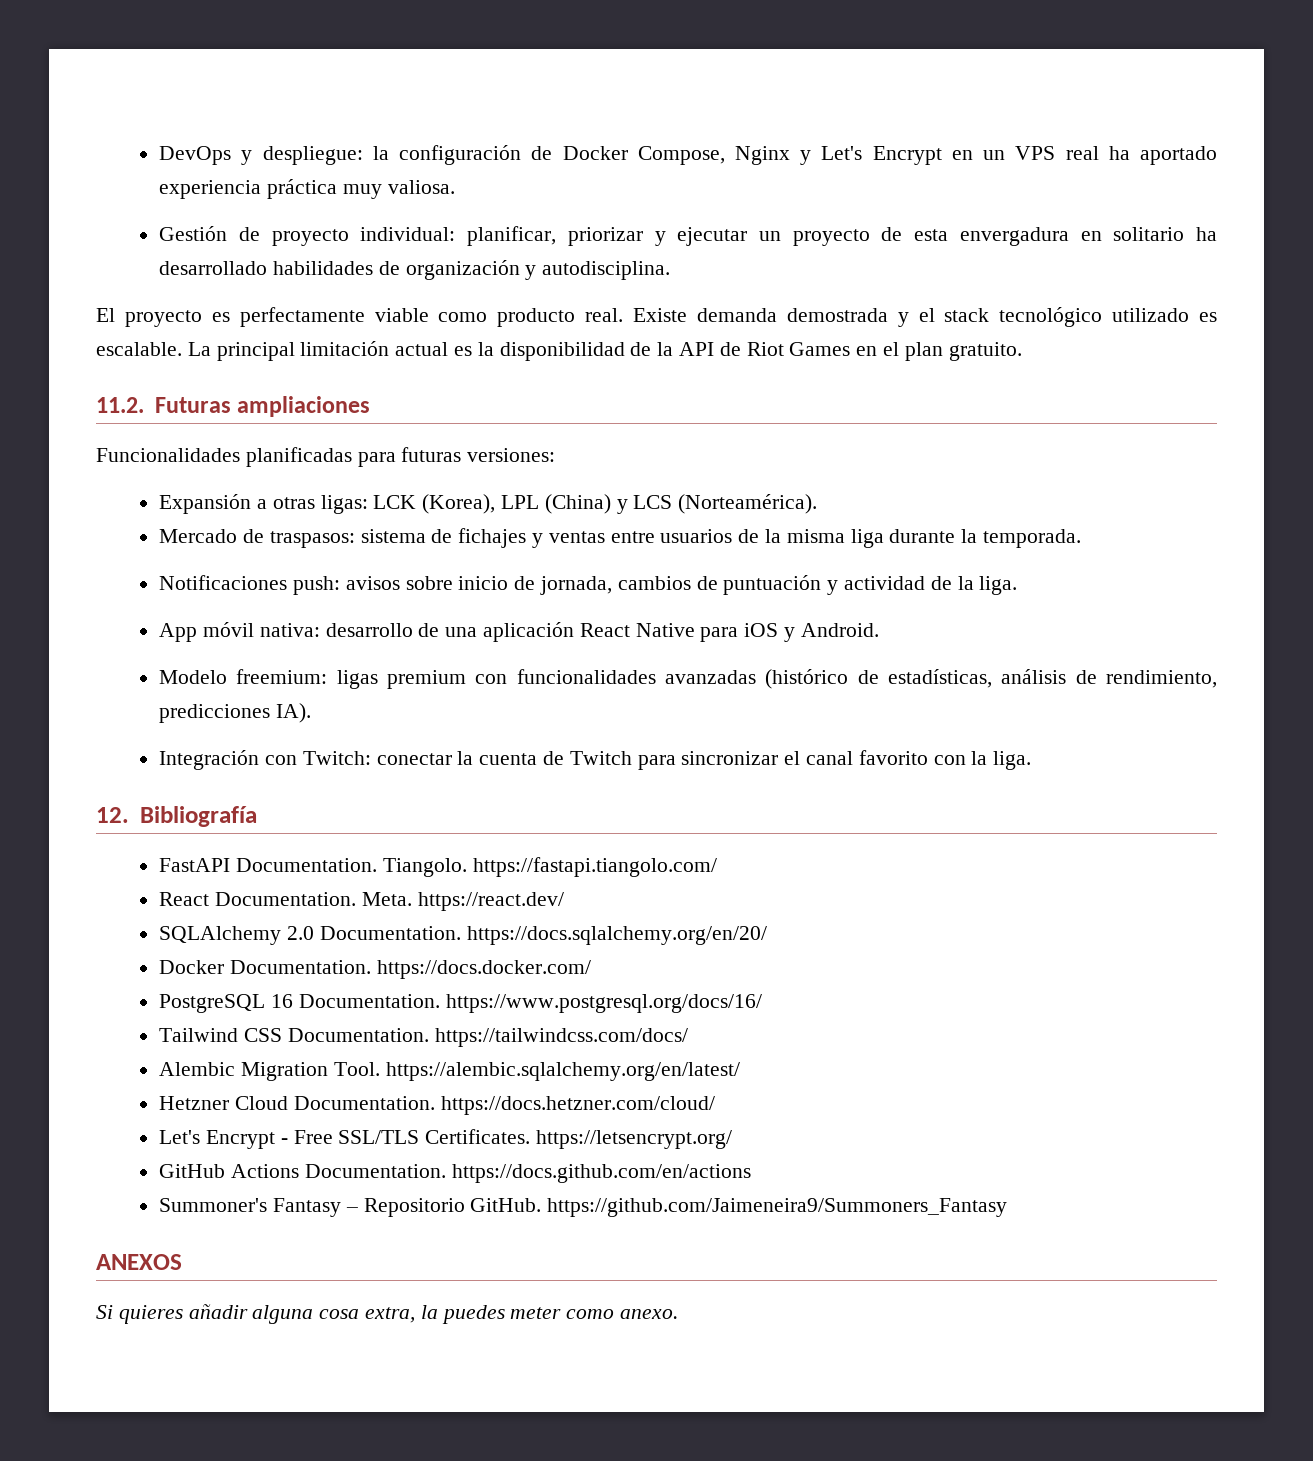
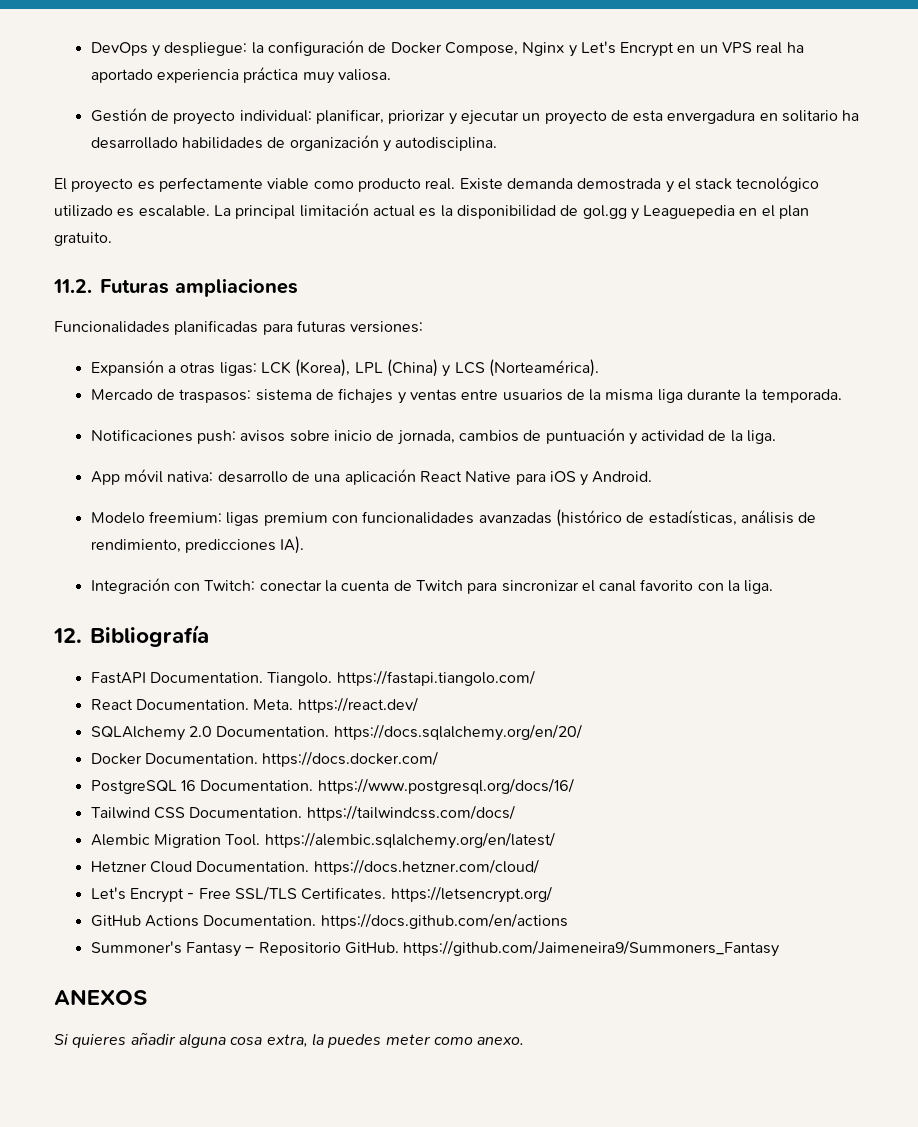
- La principal limitación actual es la disponibilidad de la API de Riot Games en el plan gratuito.
+ La principal limitación actual es la disponibilidad de gol.gg y Leaguepedia en el plan gratuito.

